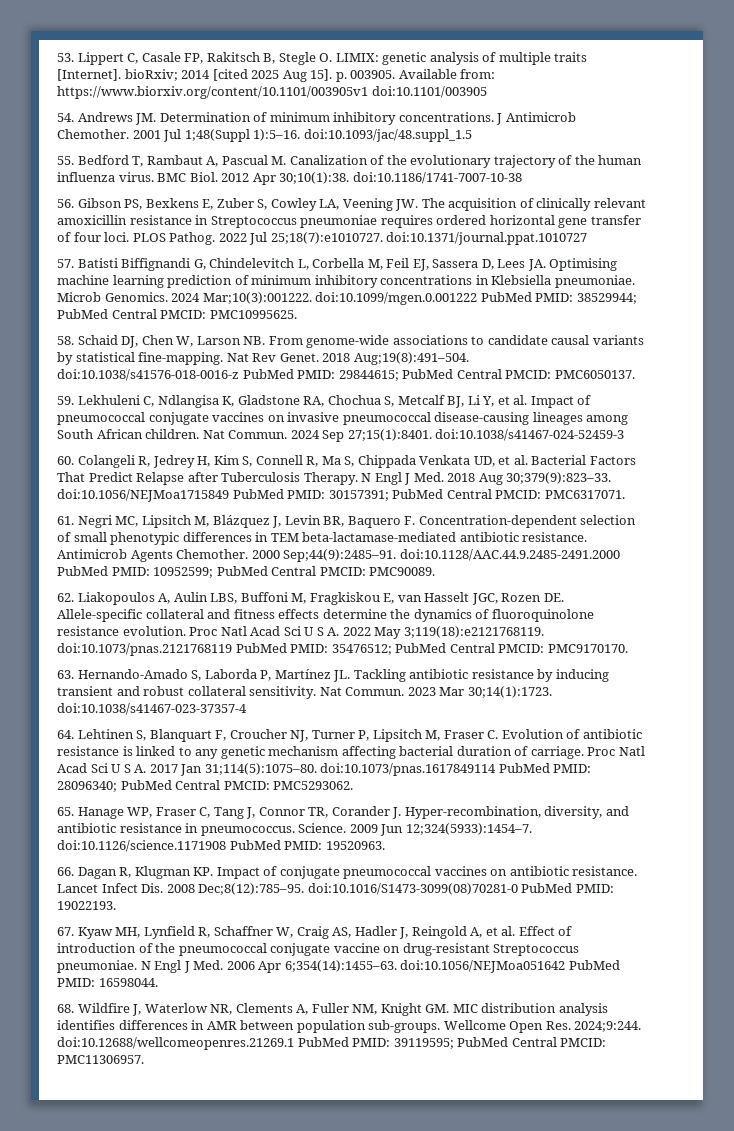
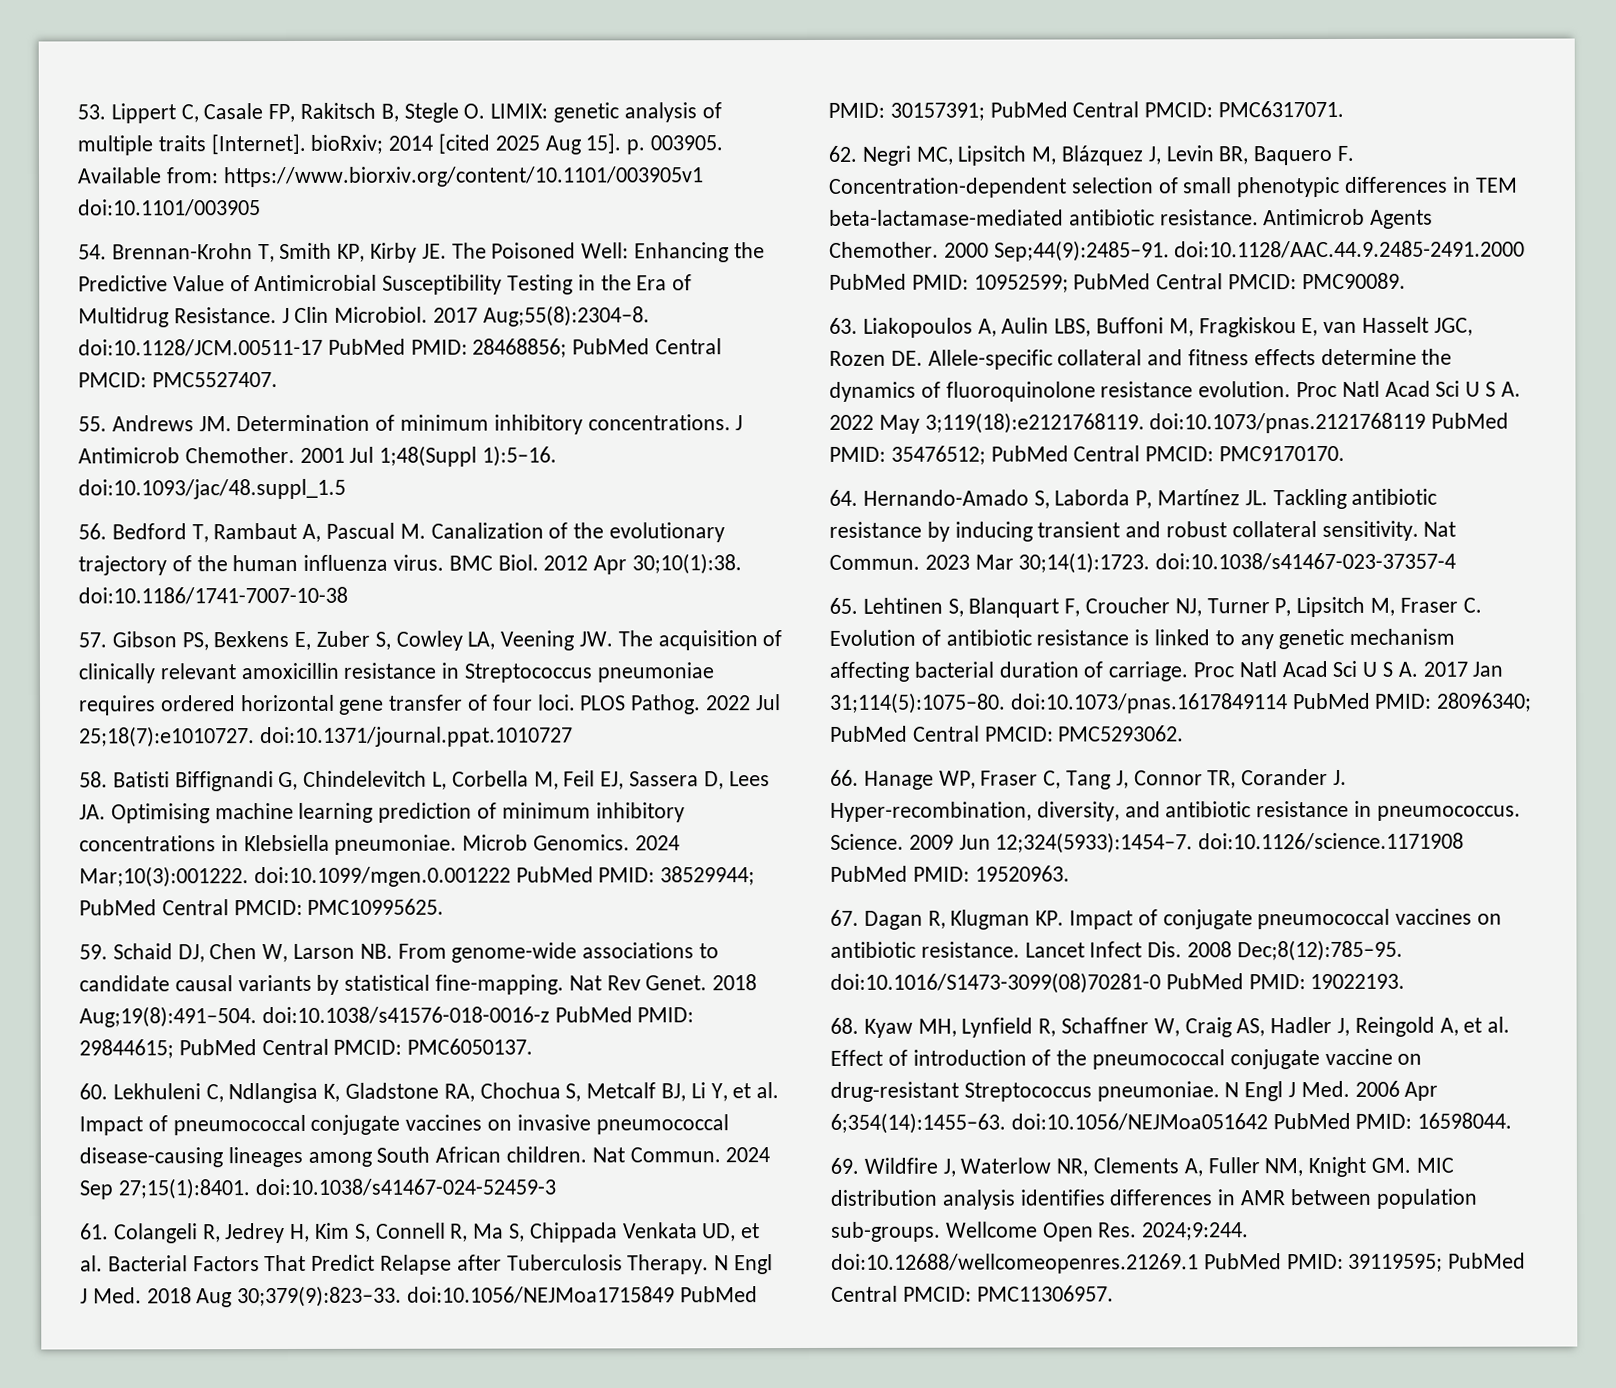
- 54. Andrews JM. Determination of minimum inhibitory concentrations.
+ 54. Brennan-Krohn T, Smith KP, Kirby JE. The Poisoned Well: Enhancing the Predictive Value of Antimicrobial Susceptibility Testing in the Era of Multidrug Resistance. J Clin Microbiol. 2017 Aug;55(8):2304–8. doi:10.1128/JCM.00511-17 PubMed PMID: 28468856; PubMed Central PMCID: PMC5527407.
+ 55. Andrews JM. Determination of minimum inhibitory concentrations.
- 55. Bedford T, Rambaut A, Pascual M. Canalization of the evolutionary trajectory of the human influenza virus.
+ 56. Bedford T, Rambaut A, Pascual M. Canalization of the evolutionary trajectory of the human influenza virus.
- 56. Gibson PS, Bexkens E, Zuber S, Cowley LA, Veening JW. The acquisition of clinically relevant amoxicillin resistance in Streptococcus pneumoniae requires ordered horizontal gene transfer of four loci.
+ 57. Gibson PS, Bexkens E, Zuber S, Cowley LA, Veening JW. The acquisition of clinically relevant amoxicillin resistance in Streptococcus pneumoniae requires ordered horizontal gene transfer of four loci.
- 57. Batisti Biffignandi G, Chindelevitch L, Corbella M, Feil EJ, Sassera D, Lees JA. Optimising machine learning prediction of minimum inhibitory concentrations in Klebsiella pneumoniae.
+ 58. Batisti Biffignandi G, Chindelevitch L, Corbella M, Feil EJ, Sassera D, Lees JA. Optimising machine learning prediction of minimum inhibitory concentrations in Klebsiella pneumoniae.
- 58. Schaid DJ, Chen W, Larson NB. From genome-wide associations to candidate causal variants by statistical fine-mapping.
+ 59. Schaid DJ, Chen W, Larson NB. From genome-wide associations to candidate causal variants by statistical fine-mapping.
- 59. Lekhuleni C, Ndlangisa K, Gladstone RA, Chochua S, Metcalf BJ, Li Y, et al. Impact of pneumococcal conjugate vaccines on invasive pneumococcal disease-causing lineages among South African children.
+ 60. Lekhuleni C, Ndlangisa K, Gladstone RA, Chochua S, Metcalf BJ, Li Y, et al. Impact of pneumococcal conjugate vaccines on invasive pneumococcal disease-causing lineages among South African children.
- 60. Colangeli R, Jedrey H, Kim S, Connell R, Ma S, Chippada Venkata UD, et al. Bacterial Factors That Predict Relapse after Tuberculosis Therapy.
+ 61. Colangeli R, Jedrey H, Kim S, Connell R, Ma S, Chippada Venkata UD, et al. Bacterial Factors That Predict Relapse after Tuberculosis Therapy.
- 61. Negri MC, Lipsitch M, Blázquez J, Levin BR, Baquero F. Concentration-dependent selection of small phenotypic differences in TEM beta-lactamase-mediated antibiotic resistance.
+ 62. Negri MC, Lipsitch M, Blázquez J, Levin BR, Baquero F. Concentration-dependent selection of small phenotypic differences in TEM beta-lactamase-mediated antibiotic resistance.
- 62. Liakopoulos A, Aulin LBS, Buffoni M, Fragkiskou E, van Hasselt JGC, Rozen DE. Allele-specific collateral and fitness effects determine the dynamics of fluoroquinolone resistance evolution.
+ 63. Liakopoulos A, Aulin LBS, Buffoni M, Fragkiskou E, van Hasselt JGC, Rozen DE. Allele-specific collateral and fitness effects determine the dynamics of fluoroquinolone resistance evolution.
- 63. Hernando-Amado S, Laborda P, Martínez JL. Tackling antibiotic resistance by inducing transient and robust collateral sensitivity.
+ 64. Hernando-Amado S, Laborda P, Martínez JL. Tackling antibiotic resistance by inducing transient and robust collateral sensitivity.
- 64. Lehtinen S, Blanquart F, Croucher NJ, Turner P, Lipsitch M, Fraser C. Evolution of antibiotic resistance is linked to any genetic mechanism affecting bacterial duration of carriage.
+ 65. Lehtinen S, Blanquart F, Croucher NJ, Turner P, Lipsitch M, Fraser C. Evolution of antibiotic resistance is linked to any genetic mechanism affecting bacterial duration of carriage.
- 65. Hanage WP, Fraser C, Tang J, Connor TR, Corander J. Hyper-recombination, diversity, and antibiotic resistance in pneumococcus.
+ 66. Hanage WP, Fraser C, Tang J, Connor TR, Corander J. Hyper-recombination, diversity, and antibiotic resistance in pneumococcus.
- 66. Dagan R, Klugman KP. Impact of conjugate pneumococcal vaccines on antibiotic resistance.
+ 67. Dagan R, Klugman KP. Impact of conjugate pneumococcal vaccines on antibiotic resistance.
- 67. Kyaw MH, Lynfield R, Schaffner W, Craig AS, Hadler J, Reingold A, et al. Effect of introduction of the pneumococcal conjugate vaccine on drug-resistant Streptococcus pneumoniae.
+ 68. Kyaw MH, Lynfield R, Schaffner W, Craig AS, Hadler J, Reingold A, et al. Effect of introduction of the pneumococcal conjugate vaccine on drug-resistant Streptococcus pneumoniae.
- 68. Wildfire J, Waterlow NR, Clements A, Fuller NM, Knight GM. MIC distribution analysis identifies differences in AMR between population sub-groups.
+ 69. Wildfire J, Waterlow NR, Clements A, Fuller NM, Knight GM. MIC distribution analysis identifies differences in AMR between population sub-groups.

